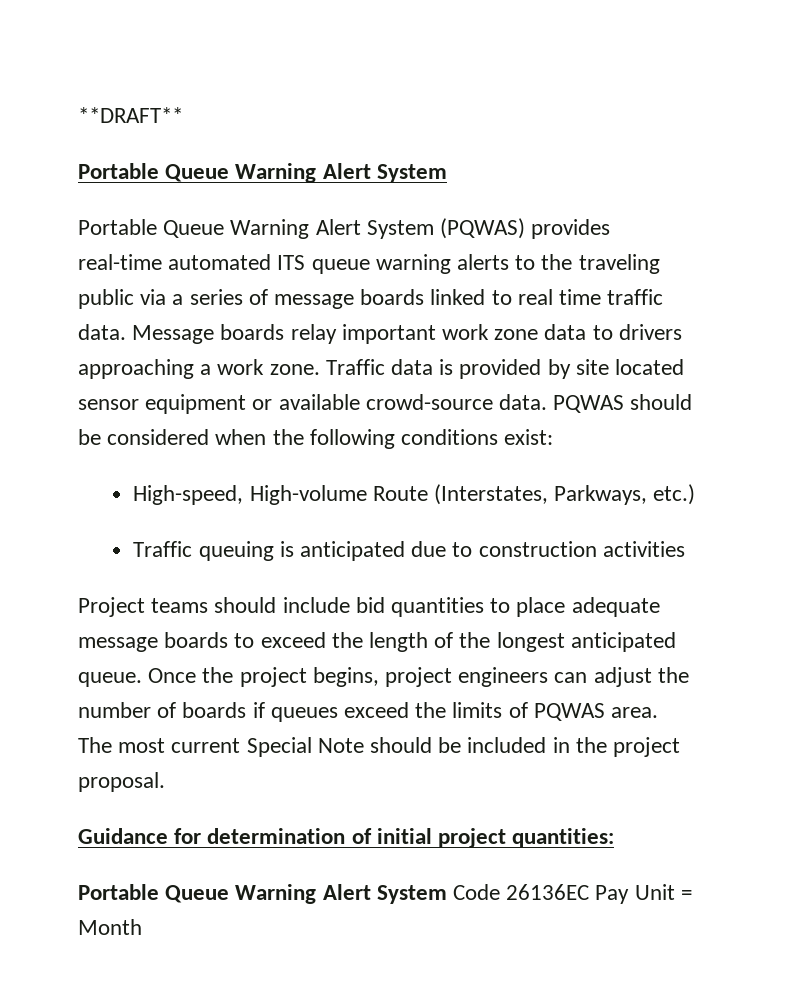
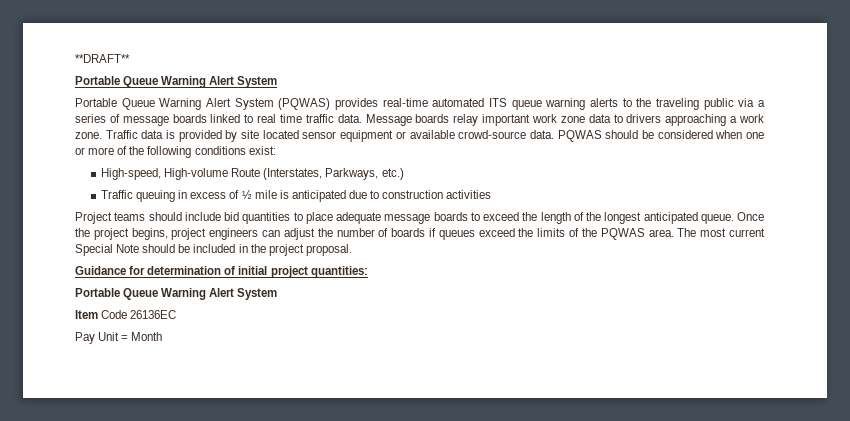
- PQWAS should be considered when the following conditions exist:
+ PQWAS should be considered when one or more of the following conditions exist:
- Traffic queuing is anticipated due to construction activities
+ Traffic queuing in excess of ½ mile is anticipated due to construction activities
- Once the project begins, project engineers can adjust the number of boards if queues exceed the limits of PQWAS area.
+ Once the project begins, project engineers can adjust the number of boards if queues exceed the limits of the PQWAS area.
  Guidance for determination of initial project quantities:
- Portable Queue Warning Alert System Code 26136EC Pay Unit = Month
+ Portable Queue Warning Alert System
+ Item Code 26136EC
+ Pay Unit = Month

